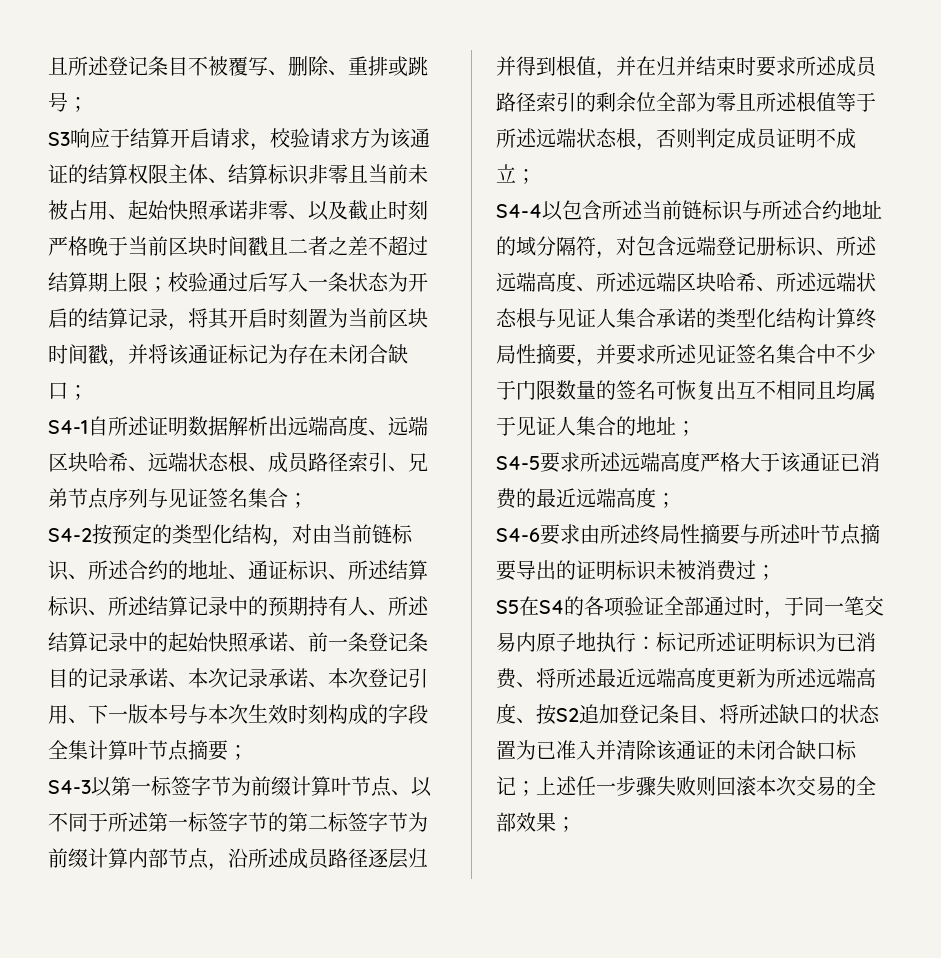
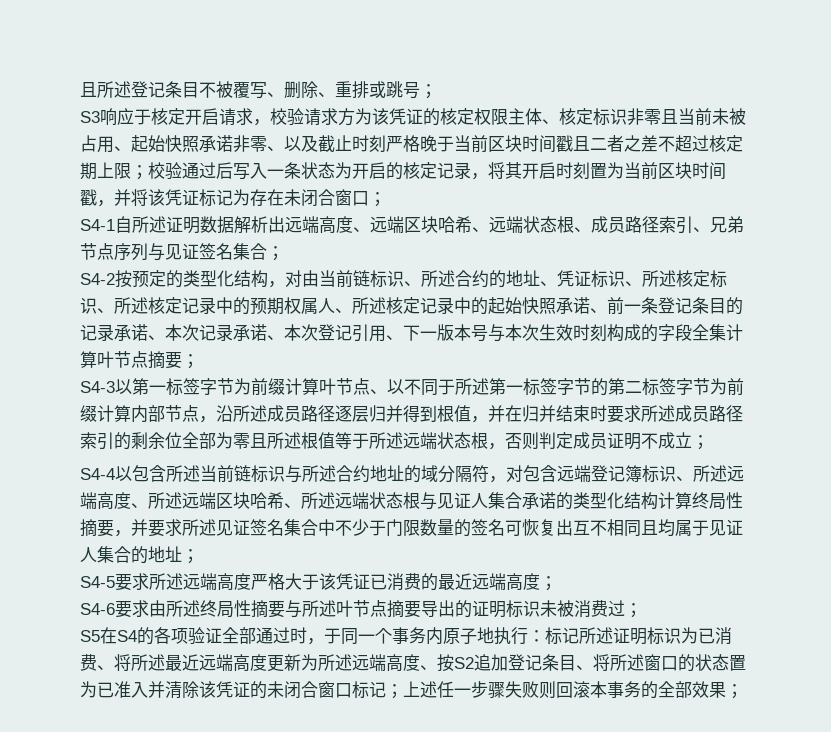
- S3响应于结算开启请求，校验请求方为该通证的结算权限主体、结算标识非零且当前未被占用、起始快照承诺非零、以及截止时刻严格晚于当前区块时间戳且二者之差不超过结算期上限；校验通过后写入一条状态为开启的结算记录，将其开启时刻置为当前区块时间戳，并将该通证标记为存在未闭合缺口；
+ S3响应于核定开启请求，校验请求方为该凭证的核定权限主体、核定标识非零且当前未被占用、起始快照承诺非零、以及截止时刻严格晚于当前区块时间戳且二者之差不超过核定期上限；校验通过后写入一条状态为开启的核定记录，将其开启时刻置为当前区块时间戳，并将该凭证标记为存在未闭合窗口；
- S4-2按预定的类型化结构，对由当前链标识、所述合约的地址、通证标识、所述结算标识、所述结算记录中的预期持有人、所述结算记录中的起始快照承诺、前一条登记条目的记录承诺、本次记录承诺、本次登记引用、下一版本号与本次生效时刻构成的字段全集计算叶节点摘要；
+ S4-2按预定的类型化结构，对由当前链标识、所述合约的地址、凭证标识、所述核定标识、所述核定记录中的预期权属人、所述核定记录中的起始快照承诺、前一条登记条目的记录承诺、本次记录承诺、本次登记引用、下一版本号与本次生效时刻构成的字段全集计算叶节点摘要；
- S4-4以包含所述当前链标识与所述合约地址的域分隔符，对包含远端登记册标识、所述远端高度、所述远端区块哈希、所述远端状态根与见证人集合承诺的类型化结构计算终局性摘要，并要求所述见证签名集合中不少于门限数量的签名可恢复出互不相同且均属于见证人集合的地址；
+ S4-4以包含所述当前链标识与所述合约地址的域分隔符，对包含远端登记簿标识、所述远端高度、所述远端区块哈希、所述远端状态根与见证人集合承诺的类型化结构计算终局性摘要，并要求所述见证签名集合中不少于门限数量的签名可恢复出互不相同且均属于见证人集合的地址；
- S4-5要求所述远端高度严格大于该通证已消费的最近远端高度；
+ S4-5要求所述远端高度严格大于该凭证已消费的最近远端高度；
- S5在S4的各项验证全部通过时，于同一笔交易内原子地执行：标记所述证明标识为已消费、将所述最近远端高度更新为所述远端高度、按S2追加登记条目、将所述缺口的状态置为已准入并清除该通证的未闭合缺口标记；上述任一步骤失败则回滚本次交易的全部效果；
+ S5在S4的各项验证全部通过时，于同一个事务内原子地执行：标记所述证明标识为已消费、将所述最近远端高度更新为所述远端高度、按S2追加登记条目、将所述窗口的状态置为已准入并清除该凭证的未闭合窗口标记；上述任一步骤失败则回滚本事务的全部效果；

